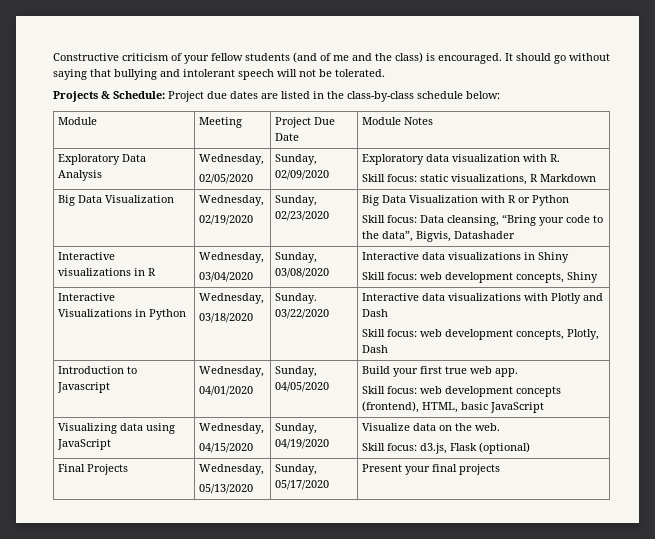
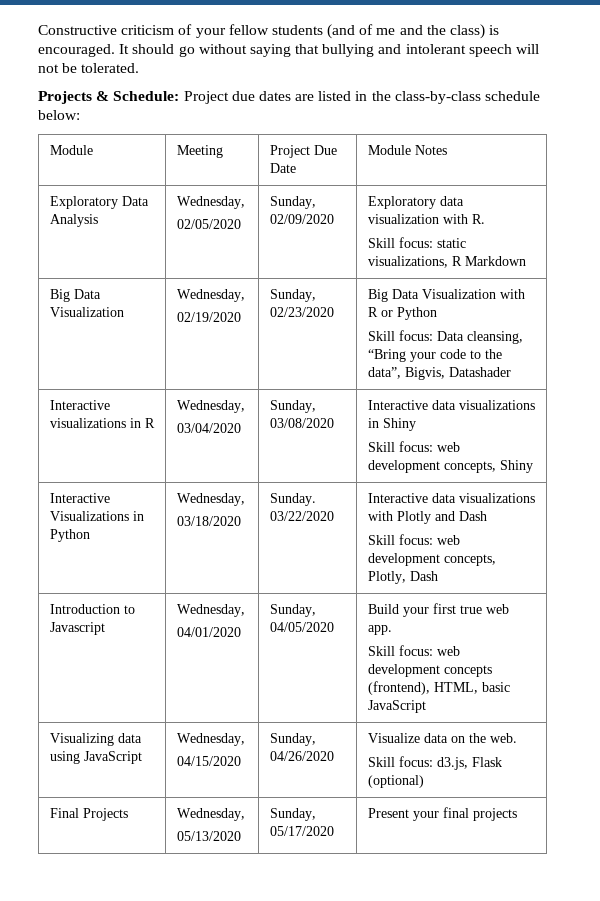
  Visualizing data using JavaScript | Wednesday,
- 04/15/2020 | Sunday, 04/19/2020 | Visualize data on the web.
+ 04/15/2020 | Sunday, 04/26/2020 | Visualize data on the web.

